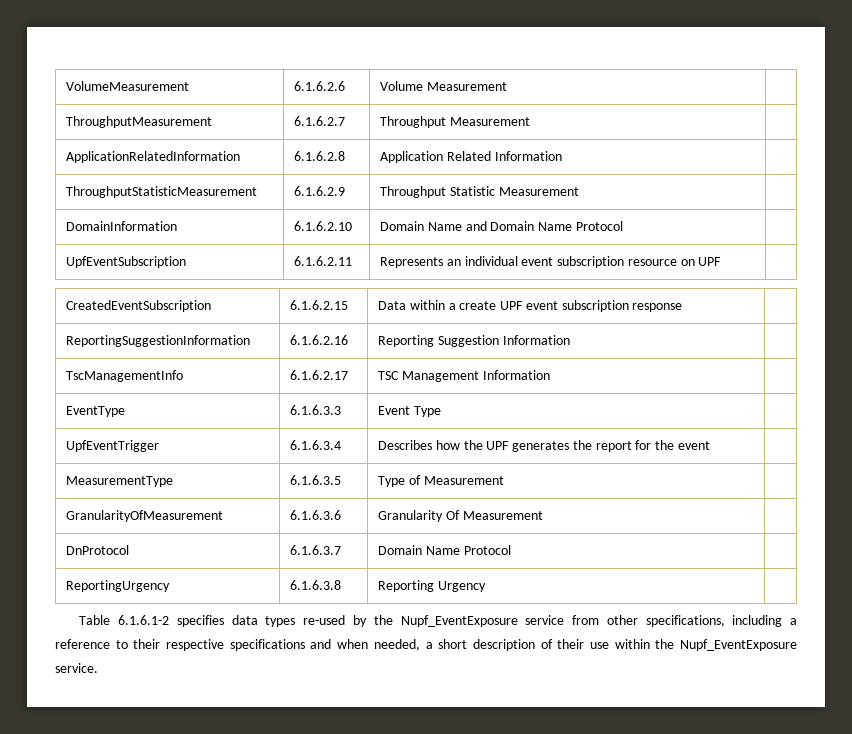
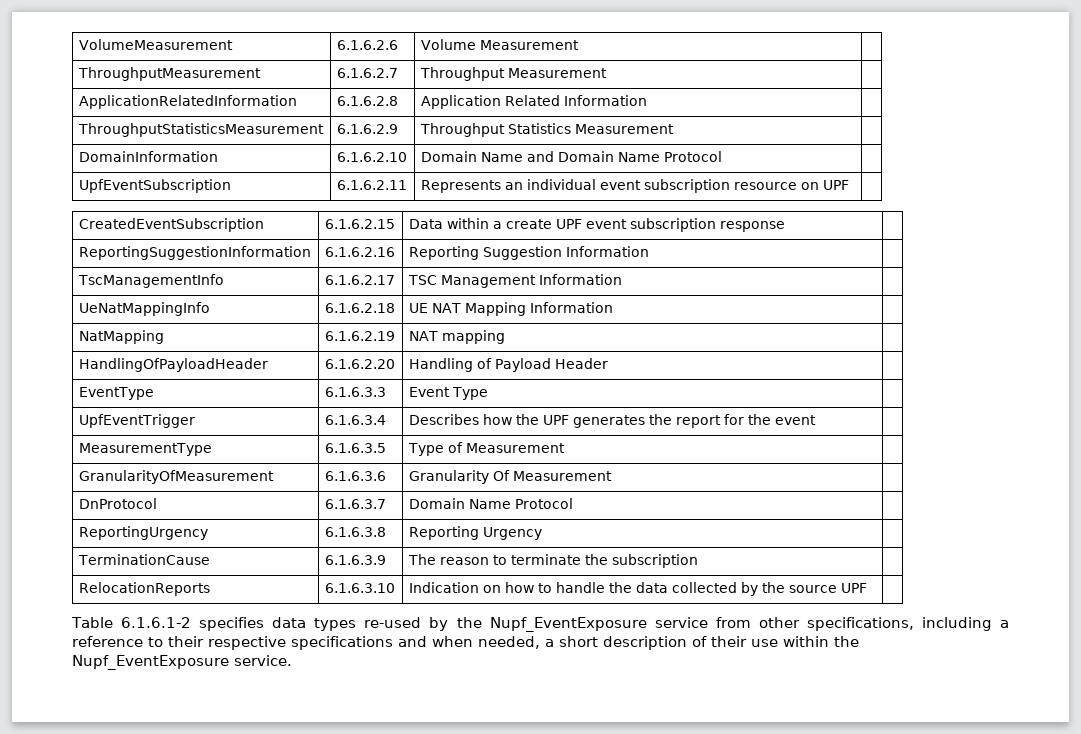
- ThroughputStatisticMeasurement | 6.1.6.2.9 | Throughput Statistic Measurement |
+ ThroughputStatisticsMeasurement | 6.1.6.2.9 | Throughput Statistics Measurement |
+ UeNatMappingInfo | 6.1.6.2.18 | UE NAT Mapping Information |
+ NatMapping | 6.1.6.2.19 | NAT mapping |
+ HandlingOfPayloadHeader | 6.1.6.2.20 | Handling of Payload Header |
+ TerminationCause | 6.1.6.3.9 | The reason to terminate the subscription |
+ RelocationReports | 6.1.6.3.10 | Indication on how to handle the data collected by the source UPF |

